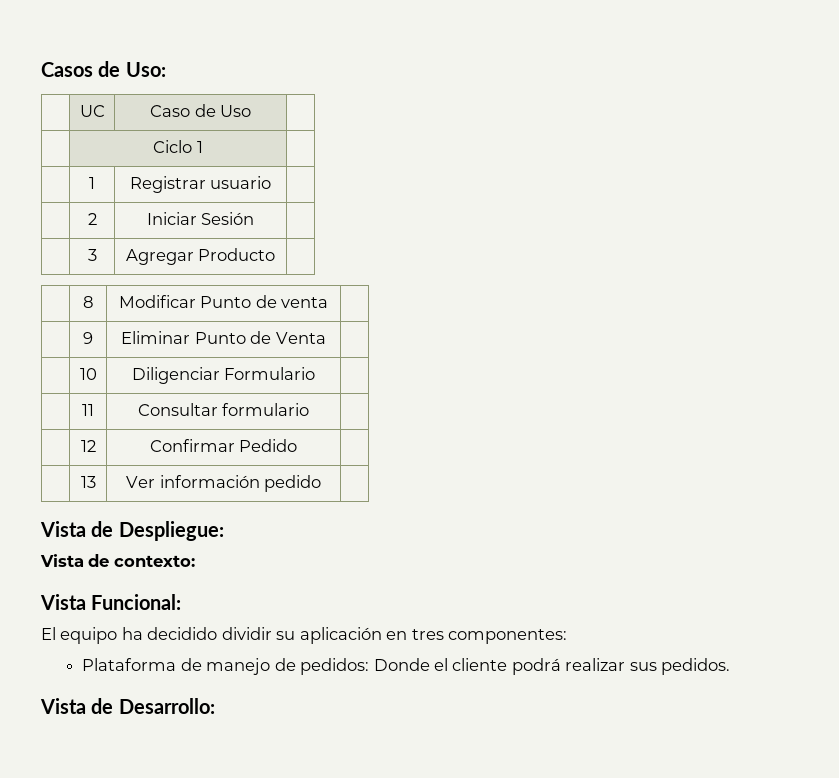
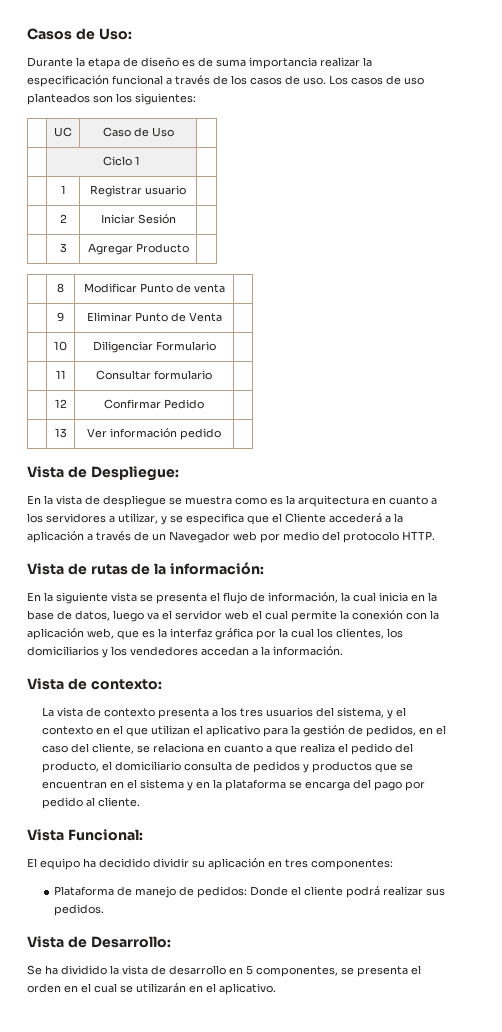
+ Durante la etapa de diseño es de suma importancia realizar la especificación funcional a través de los casos de uso. Los casos de uso planteados son los siguientes:
+ En la vista de despliegue se muestra como es la arquitectura en cuanto a los servidores a utilizar, y se especifica que el Cliente accederá a la aplicación a través de un Navegador web por medio del protocolo HTTP.
+ Vista de rutas de la información:
+ En la siguiente vista se presenta el flujo de información, la cual inicia en la base de datos, luego va el servidor web el cual permite la conexión con la aplicación web, que es la interfaz gráfica por la cual los clientes, los domiciliarios y los vendedores accedan a la información.
  Vista de contexto:
+ La vista de contexto presenta a los tres usuarios del sistema, y el contexto en el que utilizan el aplicativo para la gestión de pedidos, en el caso del cliente, se relaciona en cuanto a que realiza el pedido del producto, el domiciliario consulta de pedidos y productos que se encuentran en el sistema y en la plataforma se encarga del pago por pedido al cliente.
+ Se ha dividido la vista de desarrollo en 5 componentes, se presenta el orden en el cual se utilizarán en el aplicativo.

